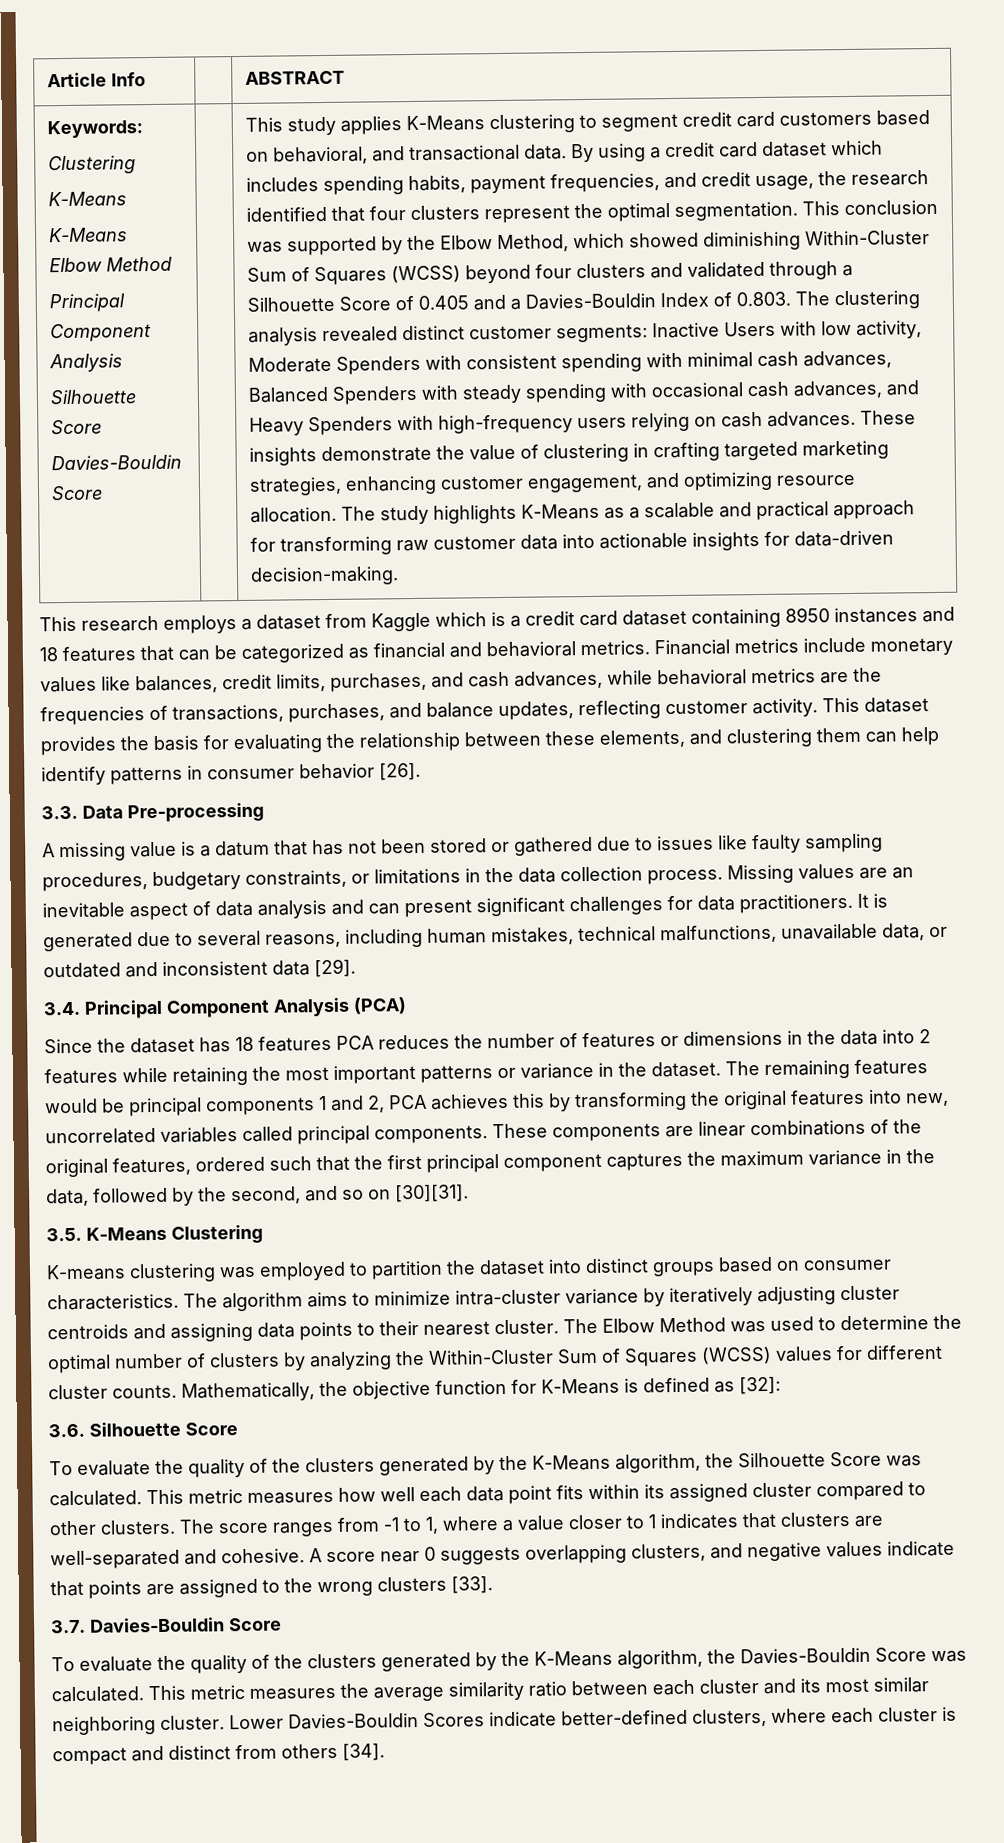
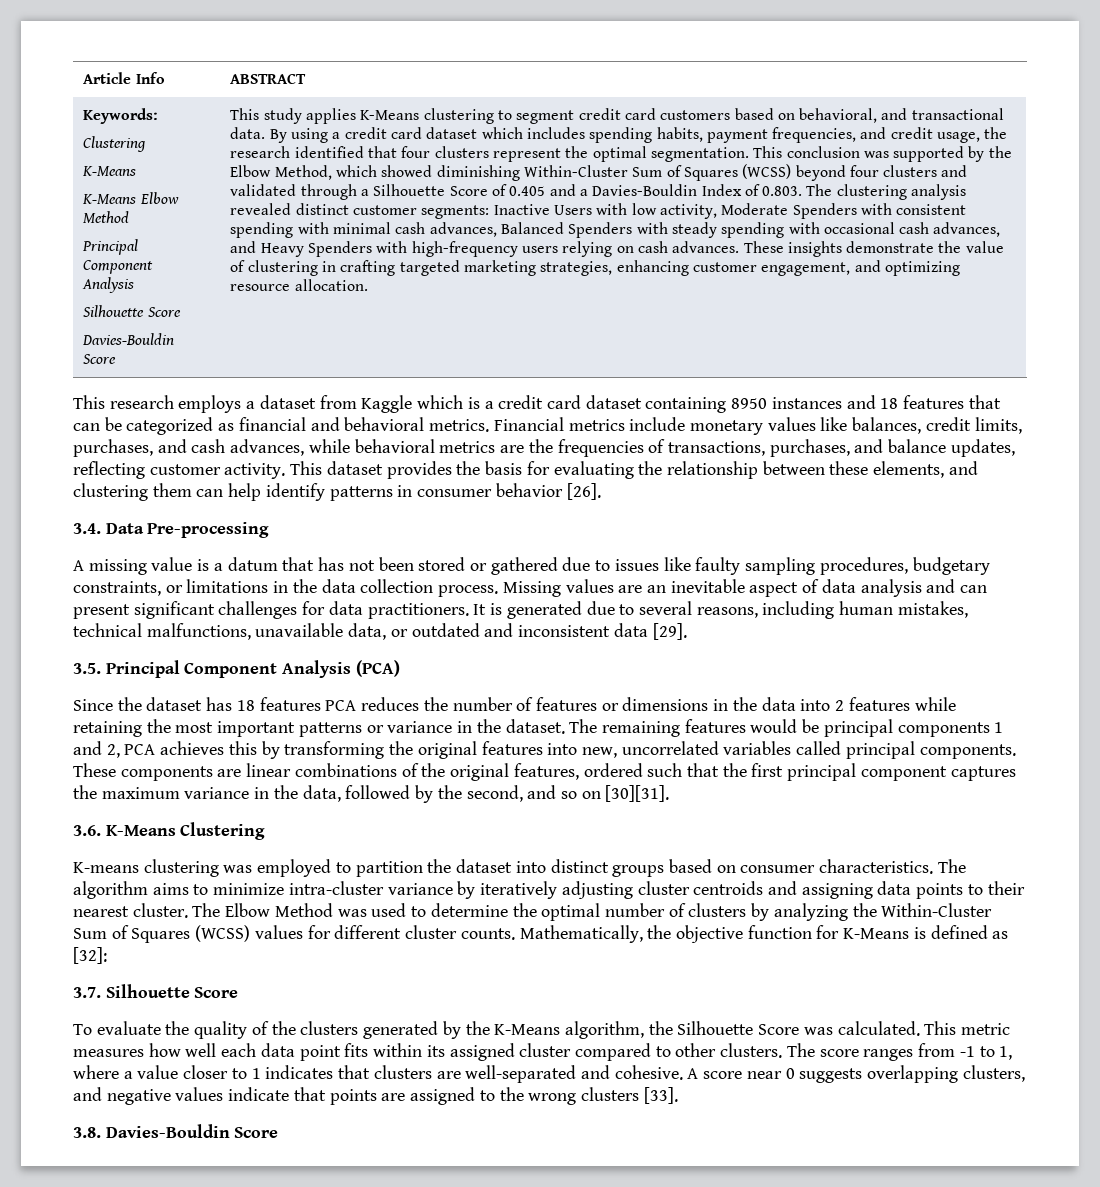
- The study highlights K-Means as a scalable and practical approach for transforming raw customer data into actionable insights for data-driven decision-making.
- 3.3. Data Pre-processing
+ 3.4. Data Pre-processing
- 3.4. Principal Component Analysis (PCA)
+ 3.5. Principal Component Analysis (PCA)
- 3.5. K-Means Clustering
+ 3.6. K-Means Clustering
- 3.6. Silhouette Score
+ 3.7. Silhouette Score
- 3.7. Davies-Bouldin Score
- To evaluate the quality of the clusters generated by the K-Means algorithm, the Davies-Bouldin Score was calculated. This metric measures the average similarity ratio between each cluster and its most similar neighboring cluster. Lower Davies-Bouldin Scores indicate better-defined clusters, where each cluster is compact and distinct from others [34].
+ 3.8. Davies-Bouldin Score

